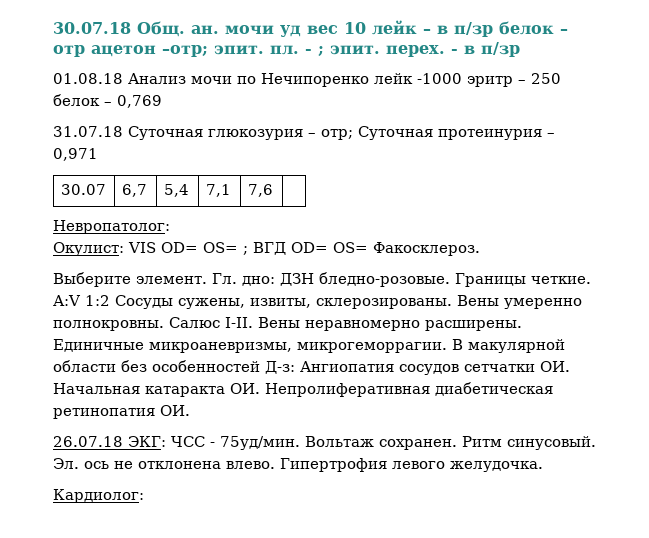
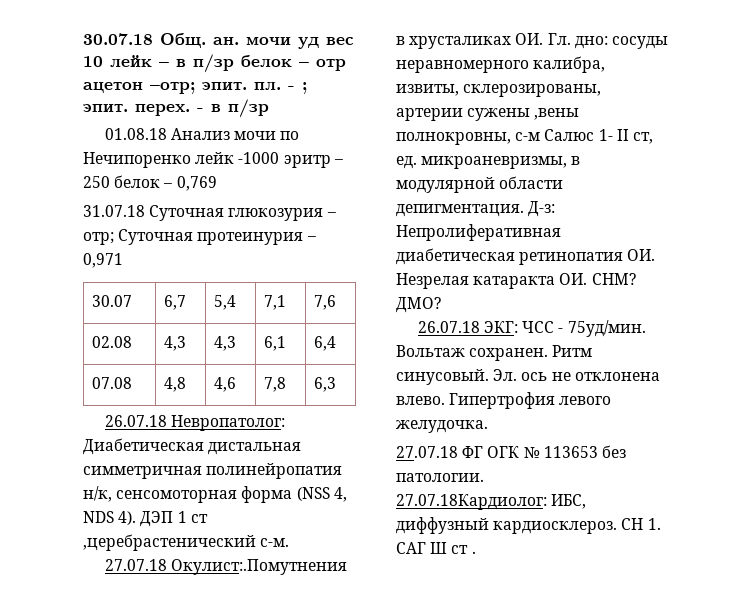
- 30.07 | 6,7 | 5,4 | 7,1 | 7,6 |
- Невропатолог:
- Окулист: VIS OD= OS= ; ВГД OD= OS= Факосклероз.
- Выберите элемент. Гл. дно: ДЗН бледно-розовые. Границы четкие. А:V 1:2 Сосуды сужены, извиты, склерозированы. Вены умеренно полнокровны. Салюс I-II. Вены неравномерно расширены. Единичные микроаневризмы, микрогеморрагии. В макулярной области без особенностей Д-з: Ангиопатия сосудов сетчатки ОИ. Начальная катаракта ОИ. Непролиферативная диабетическая ретинопатия ОИ.
+ 30.07 | 6,7 | 5,4 | 7,1 | 7,6
+ 02.08 | 4,3 | 4,3 | 6,1 | 6,4
+ 07.08 | 4,8 | 4,6 | 7,8 | 6,3
+ 26.07.18 Невропатолог: Диабетическая дистальная симметричная полинейропатия н/к, сенсомоторная форма (NSS 4, NDS 4). ДЭП 1 ст ,церебрастенический с-м.
+ 27.07.18 Окулист:.Помутнения в хрусталиках ОИ. Гл. дно: сосуды неравномерного калибра, извиты, склерозированы, артерии сужены ,вены полнокровны, с-м Салюс 1- II ст, ед. микроаневризмы, в модулярной области депигментация. Д-з: Непролиферативная диабетическая ретинопатия ОИ. Незрелая катаракта ОИ. СНМ? ДМО?
- Кардиолог:
+ 27.07.18 ФГ ОГК № 113653 без патологии.
+ 27.07.18Кардиолог: ИБС, диффузный кардиосклероз. СН 1. САГ Ш ст .

